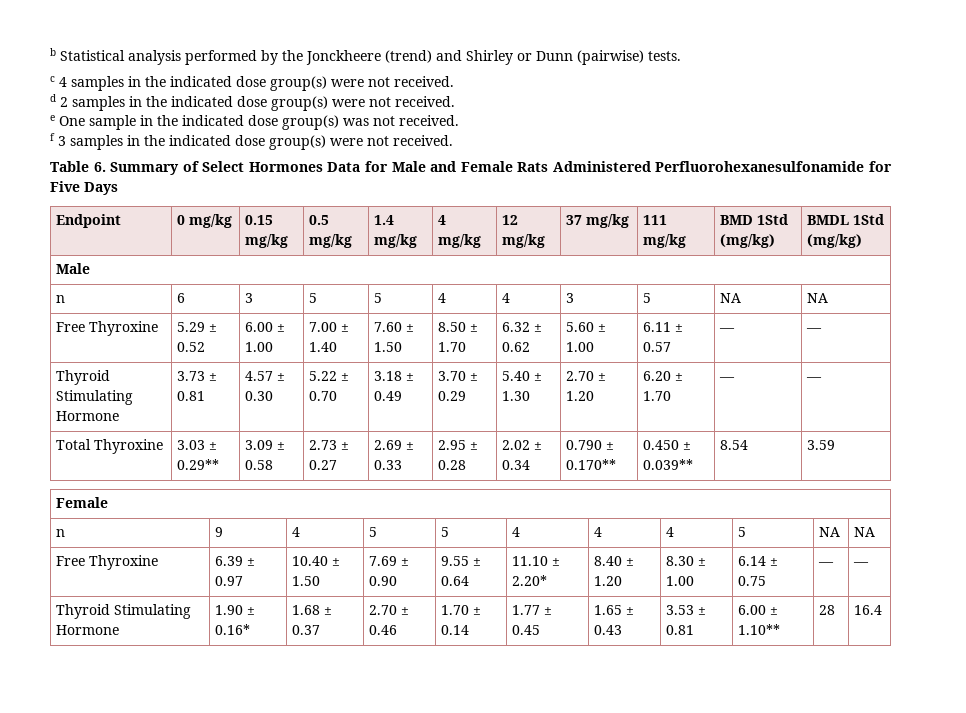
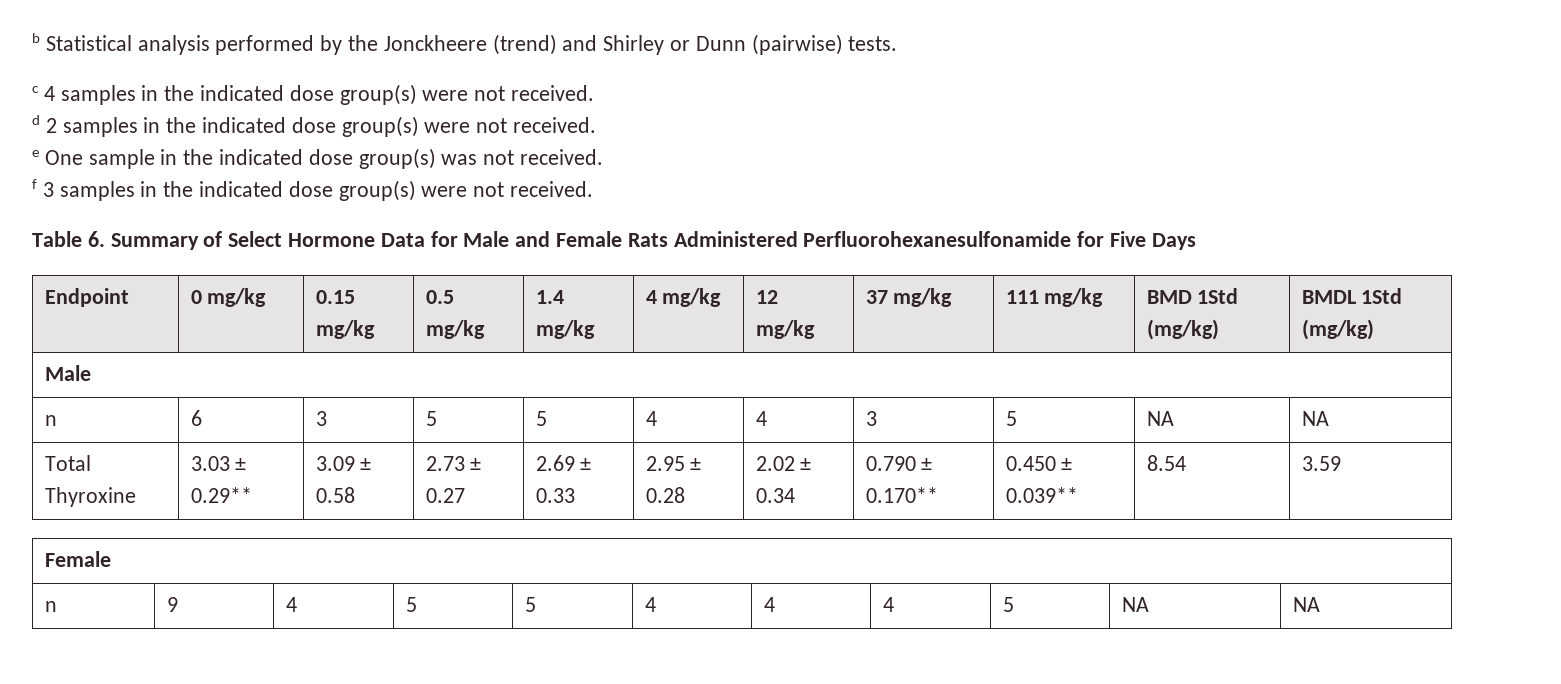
- Table 6. Summary of Select Hormones Data for Male and Female Rats Administered Perfluorohexanesulfonamide for Five Days
+ Table 6. Summary of Select Hormone Data for Male and Female Rats Administered Perfluorohexanesulfonamide for Five Days
- Free Thyroxine | 5.29 ± 0.52 | 6.00 ± 1.00 | 7.00 ± 1.40 | 7.60 ± 1.50 | 8.50 ± 1.70 | 6.32 ± 0.62 | 5.60 ± 1.00 | 6.11 ± 0.57 | — | —
- Thyroid Stimulating Hormone | 3.73 ± 0.81 | 4.57 ± 0.30 | 5.22 ± 0.70 | 3.18 ± 0.49 | 3.70 ± 0.29 | 5.40 ± 1.30 | 2.70 ± 1.20 | 6.20 ± 1.70 | — | —
- Free Thyroxine | 6.39 ± 0.97 | 10.40 ± 1.50 | 7.69 ± 0.90 | 9.55 ± 0.64 | 11.10 ± 2.20* | 8.40 ± 1.20 | 8.30 ± 1.00 | 6.14 ± 0.75 | — | —
- Thyroid Stimulating Hormone | 1.90 ± 0.16* | 1.68 ± 0.37 | 2.70 ± 0.46 | 1.70 ± 0.14 | 1.77 ± 0.45 | 1.65 ± 0.43 | 3.53 ± 0.81 | 6.00 ± 1.10** | 28 | 16.4

